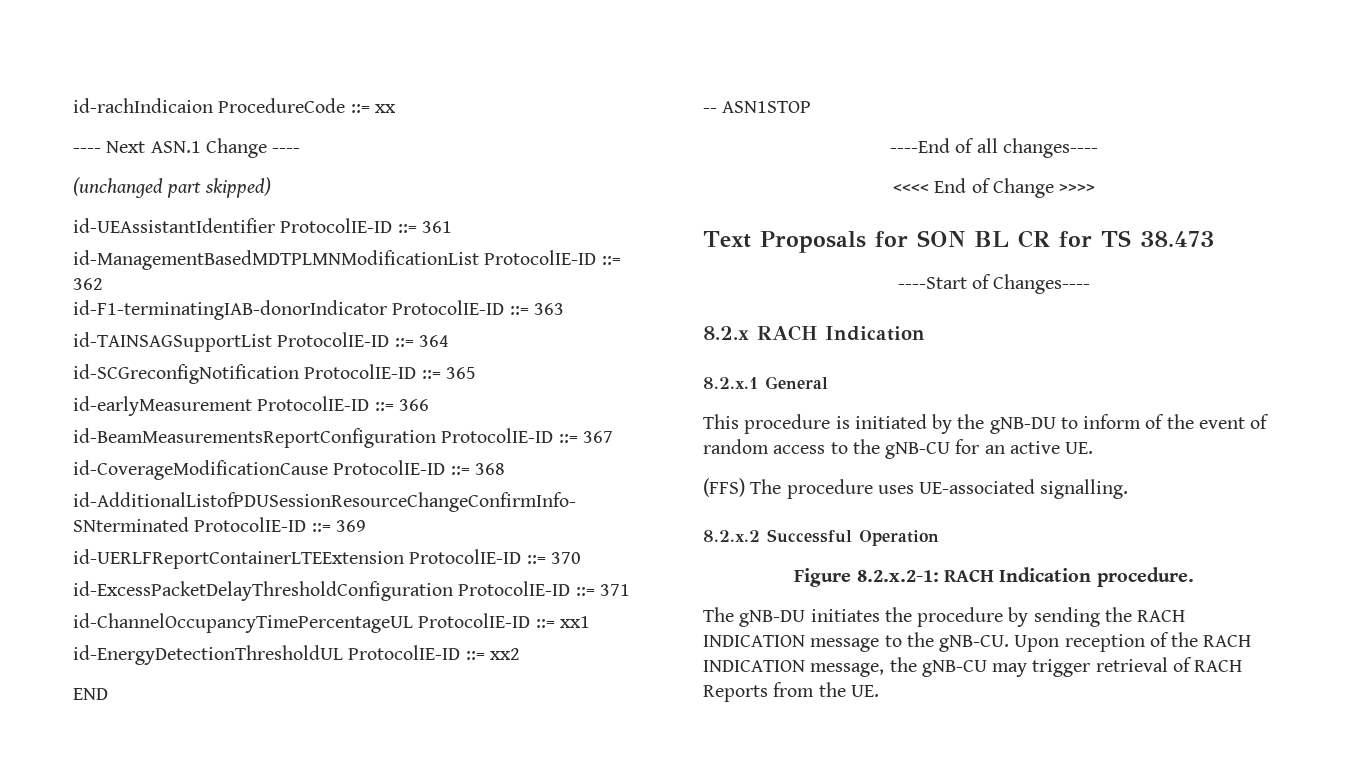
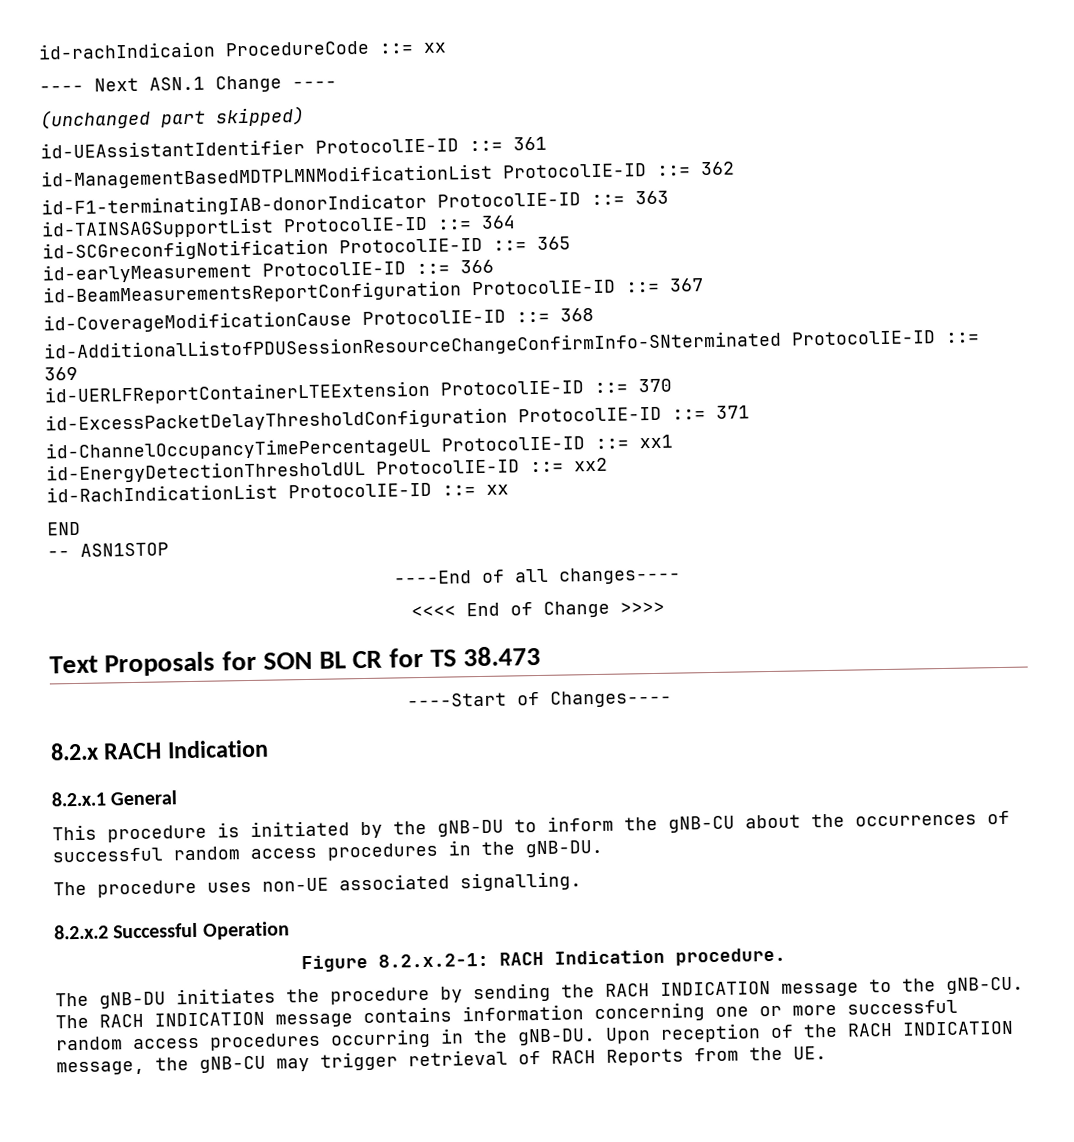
+ id-RachIndicationList ProtocolIE-ID ::= xx
- This procedure is initiated by the gNB-DU to inform of the event of random access to the gNB-CU for an active UE.
- (FFS) The procedure uses UE-associated signalling.
+ This procedure is initiated by the gNB-DU to inform the gNB-CU about the occurrences of successful random access procedures in the gNB-DU.
+ The procedure uses non-UE associated signalling.
+ The RACH INDICATION message contains information concerning one or more successful random access procedures occurring in the gNB-DU.

